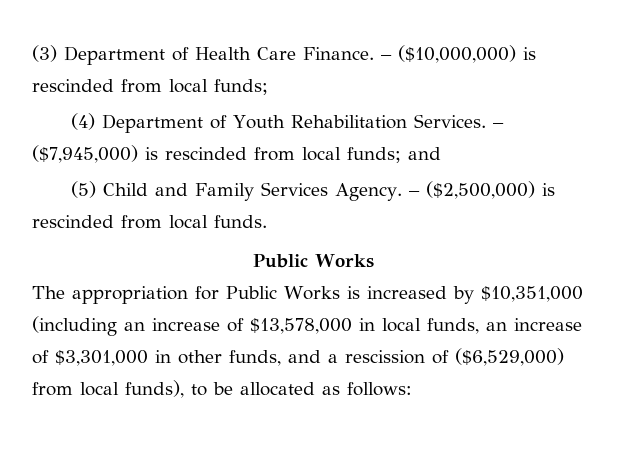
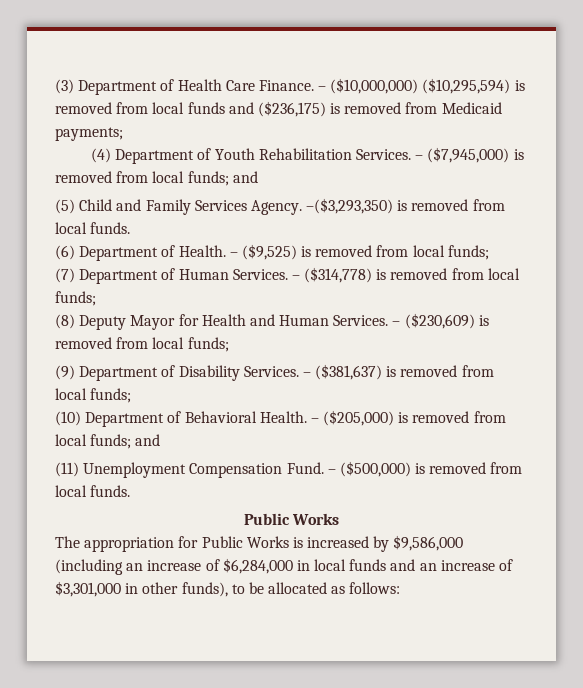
- – ($10,000,000) is rescinded from local funds;
+ – ($10,000,000) ($10,295,594) is removed from local funds and ($236,175) is removed from Medicaid payments;
- – ($7,945,000) is rescinded from local funds; and
+ – ($7,945,000) is removed from local funds; and
- – ($2,500,000) is rescinded from local funds.
+ –($3,293,350) is removed from local funds.
+ (6) Department of Health. – ($9,525) is removed from local funds;
+ (7) Department of Human Services. – ($314,778) is removed from local funds;
+ (8) Deputy Mayor for Health and Human Services. – ($230,609) is removed from local funds;
+ (9) Department of Disability Services. – ($381,637) is removed from local funds;
+ (10) Department of Behavioral Health. – ($205,000) is removed from local funds; and
+ (11) Unemployment Compensation Fund. – ($500,000) is removed from local funds.
- The appropriation for Public Works is increased by $10,351,000 (including an increase of $13,578,000 in local funds, an increase of $3,301,000 in other funds, and a rescission of ($6,529,000) from local funds), to be allocated as follows:
+ The appropriation for Public Works is increased by $9,586,000 (including an increase of $6,284,000 in local funds and an increase of $3,301,000 in other funds), to be allocated as follows:

